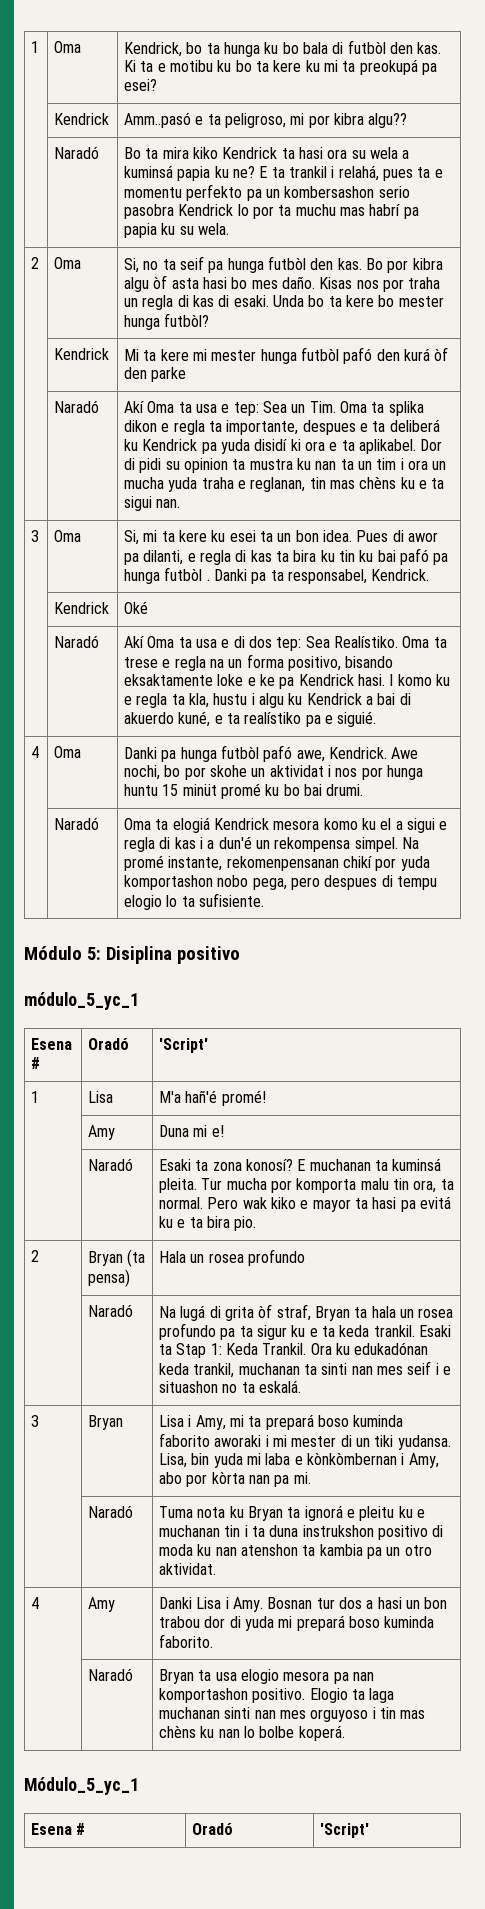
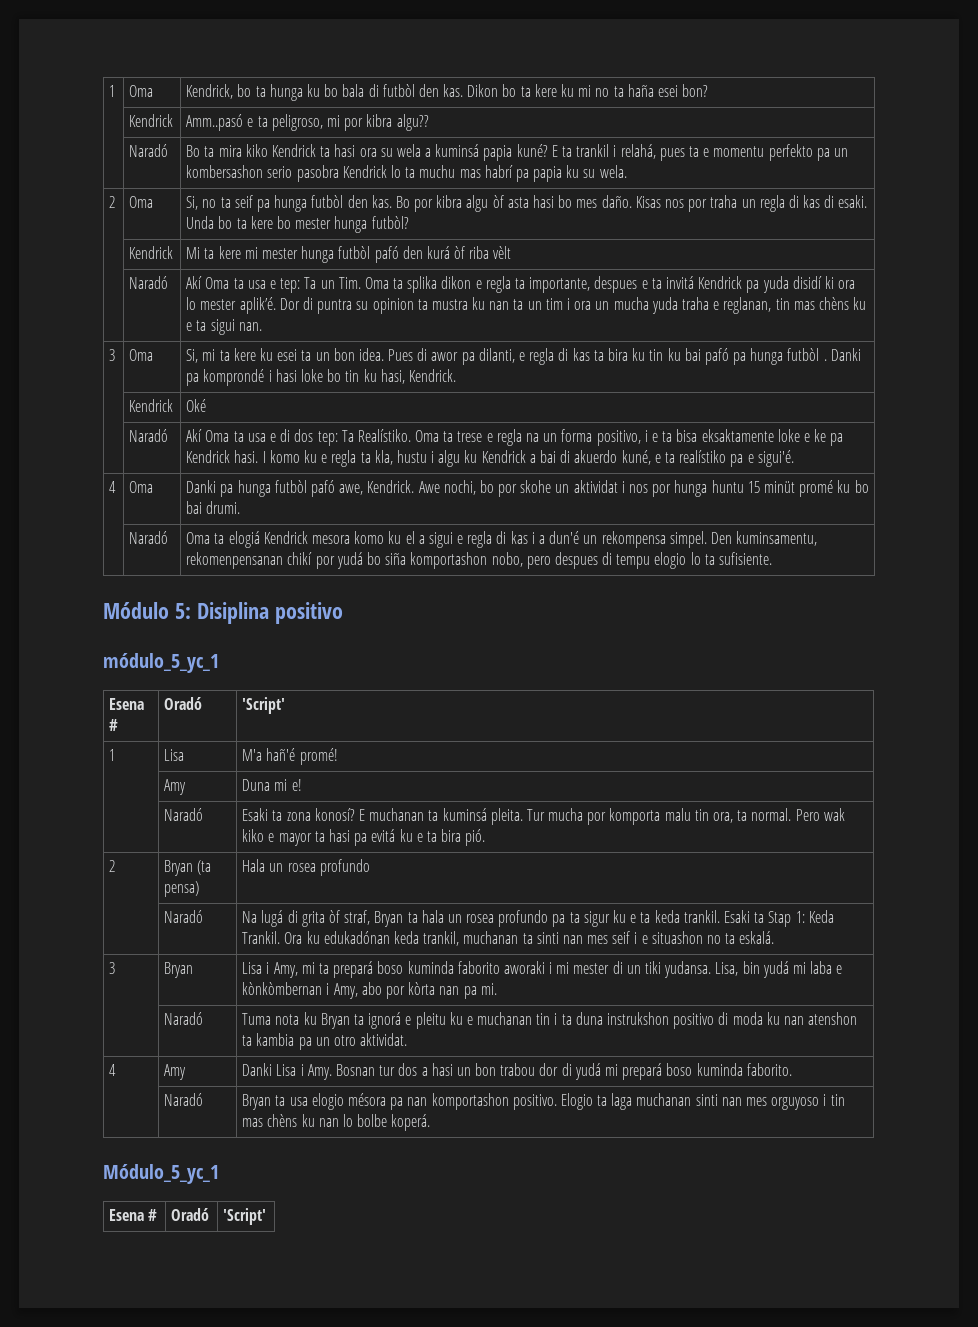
- 1 | Oma | Kendrick, bo ta hunga ku bo bala di futbòl den kas. Ki ta e motibu ku bo ta kere ku mi ta preokupá pa esei?
+ 1 | Oma | Kendrick, bo ta hunga ku bo bala di futbòl den kas. Dikon bo ta kere ku mi no ta haña esei bon?
- Bo ta mira kiko Kendrick ta hasi ora su wela a kuminsá papia ku ne?
+ Bo ta mira kiko Kendrick ta hasi ora su wela a kuminsá papia kuné?
- E ta trankil i relahá, pues ta e momentu perfekto pa un kombersashon serio pasobra Kendrick lo por ta muchu mas habrí pa papia ku su wela.
+ E ta trankil i relahá, pues ta e momentu perfekto pa un kombersashon serio pasobra Kendrick lo ta muchu mas habrí pa papia ku su wela.
- | Kendrick | Mi ta kere mi mester hunga futbòl pafó den kurá òf den parke
+ | Kendrick | Mi ta kere mi mester hunga futbòl pafó den kurá òf riba vèlt
- Akí Oma ta usa e tep: Sea un Tim. Oma ta splika dikon e regla ta importante, despues e ta deliberá ku Kendrick pa yuda disidí ki ora e ta aplikabel.
+ Akí Oma ta usa e tep: Ta un Tim. Oma ta splika dikon e regla ta importante, despues e ta invitá Kendrick pa yuda disidí ki ora lo mester aplik’é.
- Dor di pidi su opinion ta mustra ku nan ta un tim i ora un mucha yuda traha e reglanan, tin mas chèns ku e ta sigui nan.
+ Dor di puntra su opinion ta mustra ku nan ta un tim i ora un mucha yuda traha e reglanan, tin mas chèns ku e ta sigui nan.
- Danki pa ta responsabel, Kendrick.
+ Danki pa komprondé i hasi loke bo tin ku hasi, Kendrick.
- Akí Oma ta usa e di dos tep: Sea Realístiko.
+ Akí Oma ta usa e di dos tep: Ta Realístiko.
- Oma ta trese e regla na un forma positivo, bisando eksaktamente loke e ke pa Kendrick hasi.
+ Oma ta trese e regla na un forma positivo, i e ta bisa eksaktamente loke e ke pa Kendrick hasi.
- I komo ku e regla ta kla, hustu i algu ku Kendrick a bai di akuerdo kuné, e ta realístiko pa e siguié.
+ I komo ku e regla ta kla, hustu i algu ku Kendrick a bai di akuerdo kuné, e ta realístiko pa e sigui'é.
- | Naradó | Oma ta elogiá Kendrick mesora komo ku el a sigui e regla di kas i a dun'é un rekompensa simpel. Na promé instante, rekomenpensanan chikí por yuda komportashon nobo pega, pero despues di tempu elogio lo ta sufisiente.
+ | Naradó | Oma ta elogiá Kendrick mesora komo ku el a sigui e regla di kas i a dun'é un rekompensa simpel. Den kuminsamentu, rekomenpensanan chikí por yudá bo siña komportashon nobo, pero despues di tempu elogio lo ta sufisiente.
- | Naradó | Esaki ta zona konosí? E muchanan ta kuminsá pleita. Tur mucha por komporta malu tin ora, ta normal. Pero wak kiko e mayor ta hasi pa evitá ku e ta bira pio.
+ | Naradó | Esaki ta zona konosí? E muchanan ta kuminsá pleita. Tur mucha por komporta malu tin ora, ta normal. Pero wak kiko e mayor ta hasi pa evitá ku e ta bira pió.
- 3 | Bryan | Lisa i Amy, mi ta prepará boso kuminda faborito aworaki i mi mester di un tiki yudansa. Lisa, bin yuda mi laba e kònkòmbernan i Amy, abo por kòrta nan pa mi.
+ 3 | Bryan | Lisa i Amy, mi ta prepará boso kuminda faborito aworaki i mi mester di un tiki yudansa. Lisa, bin yudá mi laba e kònkòmbernan i Amy, abo por kòrta nan pa mi.
- 4 | Amy | Danki Lisa i Amy. Bosnan tur dos a hasi un bon trabou dor di yuda mi prepará boso kuminda faborito.
+ 4 | Amy | Danki Lisa i Amy. Bosnan tur dos a hasi un bon trabou dor di yudá mi prepará boso kuminda faborito.
- | Naradó | Bryan ta usa elogio mesora pa nan komportashon positivo. Elogio ta laga muchanan sinti nan mes orguyoso i tin mas chèns ku nan lo bolbe koperá.
+ | Naradó | Bryan ta usa elogio mésora pa nan komportashon positivo. Elogio ta laga muchanan sinti nan mes orguyoso i tin mas chèns ku nan lo bolbe koperá.

